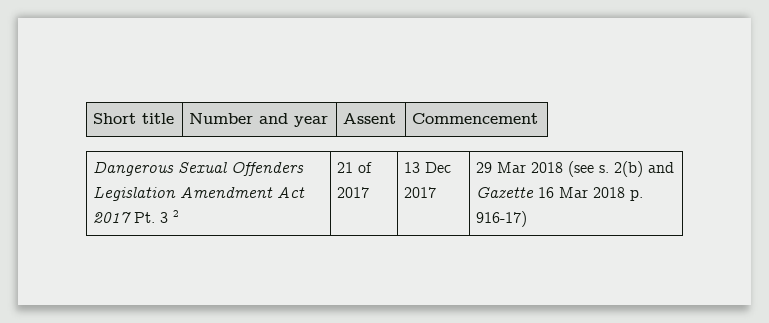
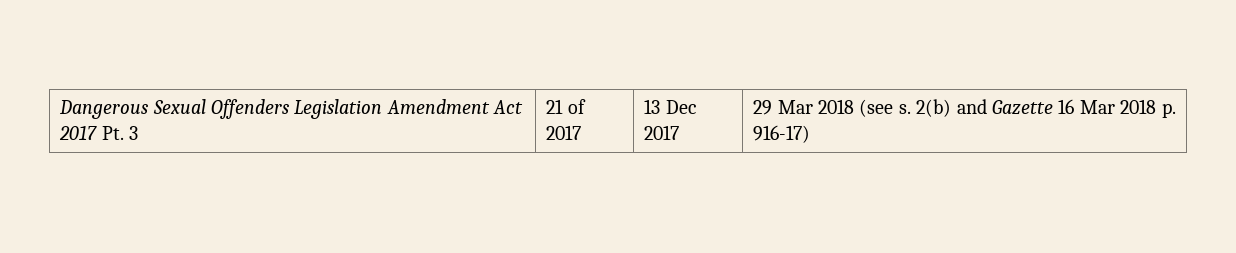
- Short title | Number and year | Assent | Commencement
- Dangerous Sexual Offenders Legislation Amendment Act 2017 Pt. 3 2 | 21 of 2017 | 13 Dec 2017 | 29 Mar 2018 (see s. 2(b) and Gazette 16 Mar 2018 p. 916-17)
+ Dangerous Sexual Offenders Legislation Amendment Act 2017 Pt. 3 | 21 of 2017 | 13 Dec 2017 | 29 Mar 2018 (see s. 2(b) and Gazette 16 Mar 2018 p. 916-17)

